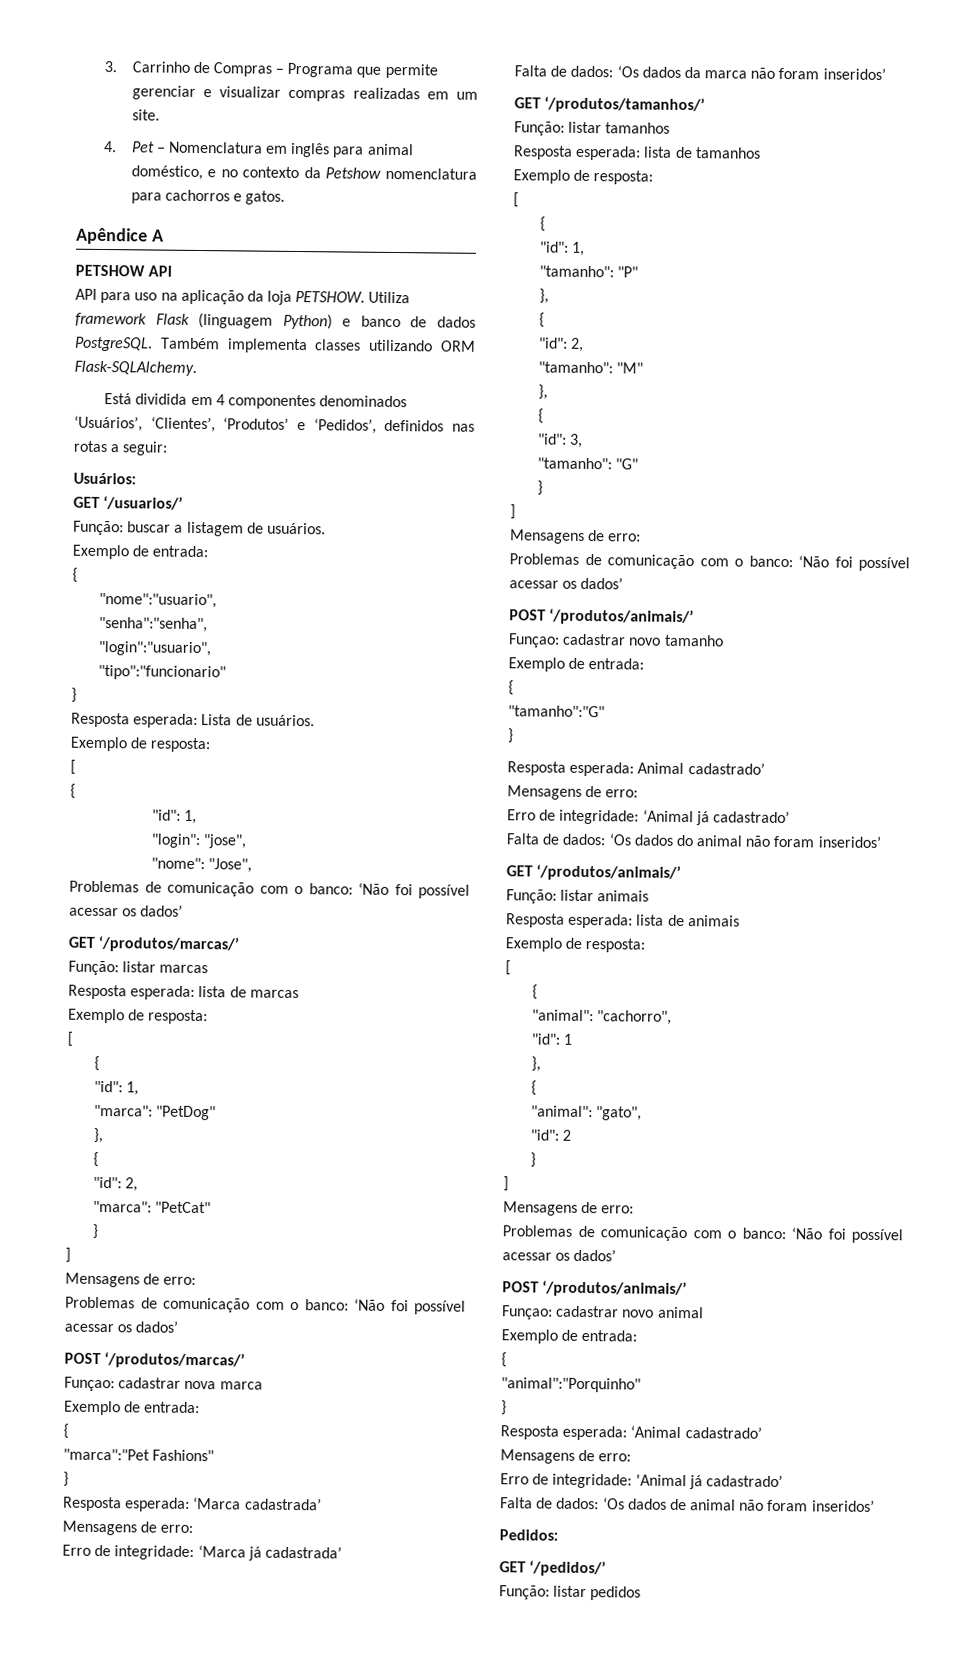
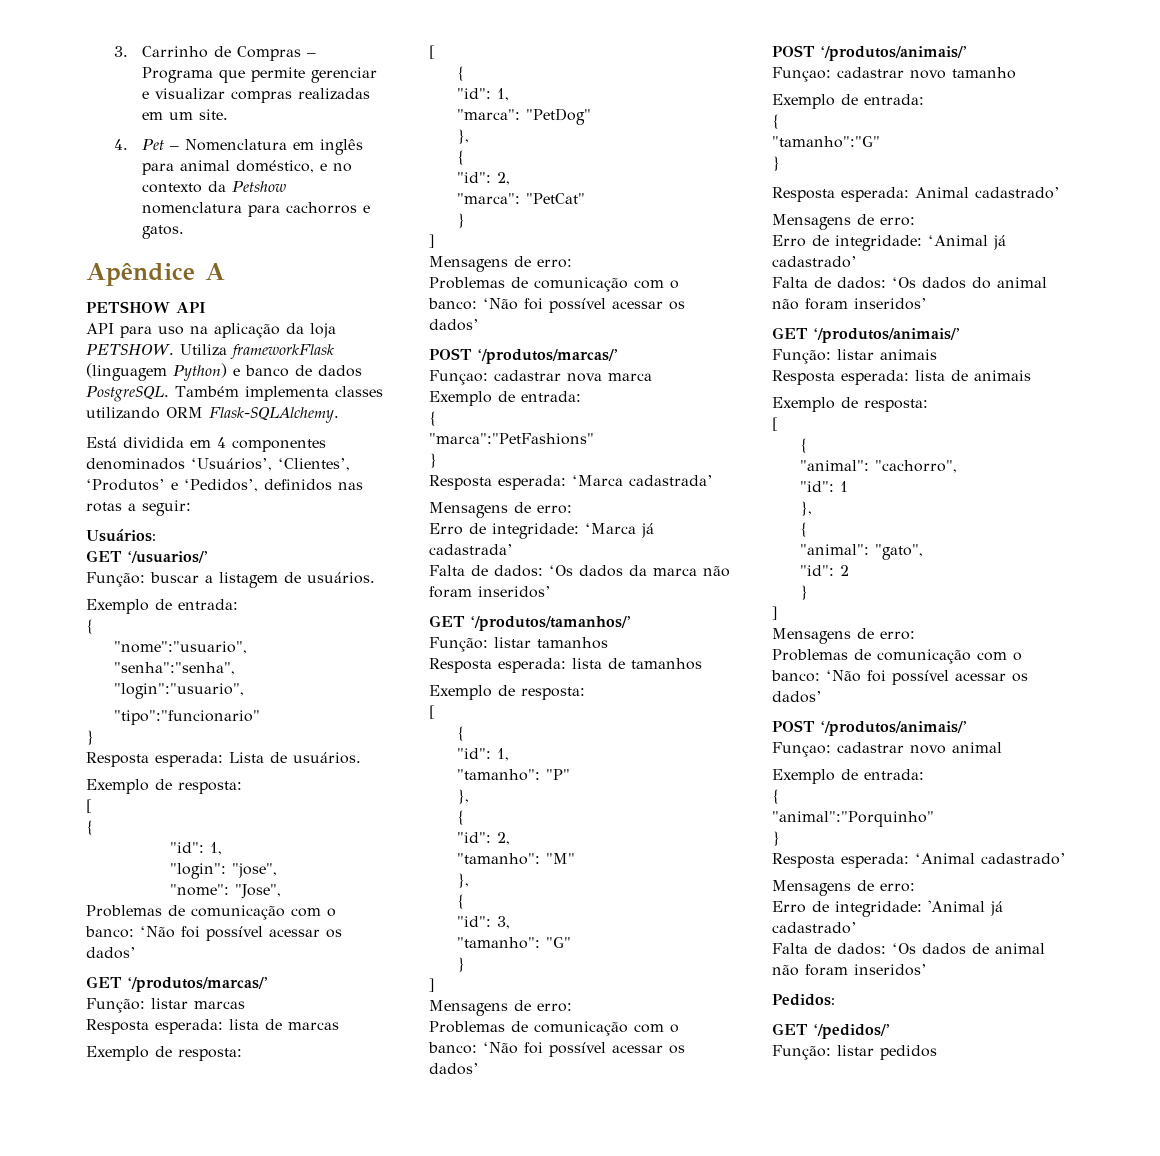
- Utiliza framework Flask (linguagem Python) e banco de dados PostgreSQL.
+ Utiliza frameworkFlask (linguagem Python) e banco de dados PostgreSQL.
- "marca":"Pet Fashions"
+ "marca":"PetFashions"

